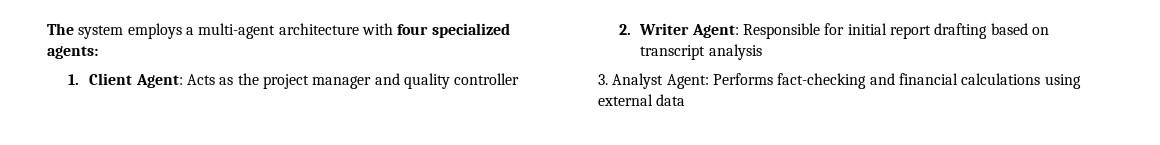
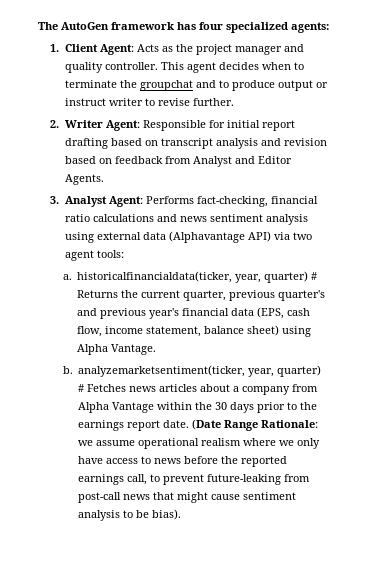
- The system employs a multi-agent architecture with four specialized agents:
+ The AutoGen framework has four specialized agents:
- 1. Client Agent: Acts as the project manager and quality controller
+ 1. Client Agent: Acts as the project manager and quality controller. This agent decides when to terminate the groupchat and to produce output or instruct writer to revise further.
- 2. Writer Agent: Responsible for initial report drafting based on transcript analysis
- 3. Analyst Agent: Performs fact-checking and financial calculations using external data
+ 2. Writer Agent: Responsible for initial report drafting based on transcript analysis and revision based on feedback from Analyst and Editor Agents.
+ 3. Analyst Agent: Performs fact-checking, financial ratio calculations and news sentiment analysis using external data (Alphavantage API) via two agent tools:
+ a. historicalfinancialdata(ticker, year, quarter) # Returns the current quarter, previous quarter's and previous year's financial data (EPS, cash flow, income statement, balance sheet) using Alpha Vantage.
+ b. analyzemarketsentiment(ticker, year, quarter) # Fetches news articles about a company from Alpha Vantage within the 30 days prior to the earnings report date. (Date Range Rationale: we assume operational realism where we only have access to news before the reported earnings call, to prevent future-leaking from post-call news that might cause sentiment analysis to be bias).

